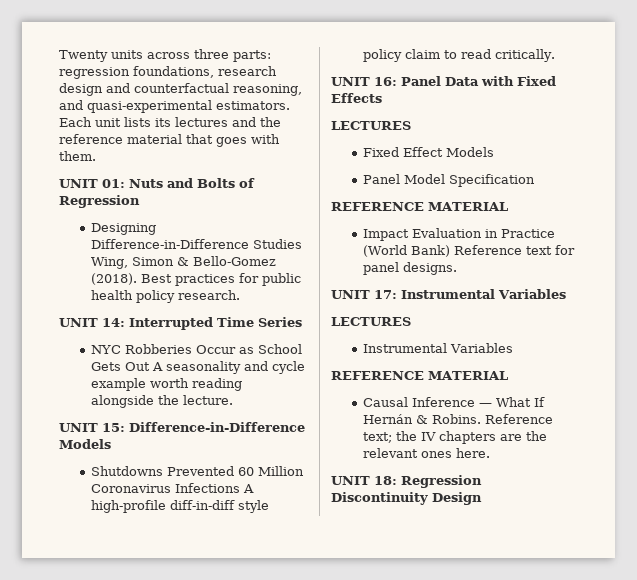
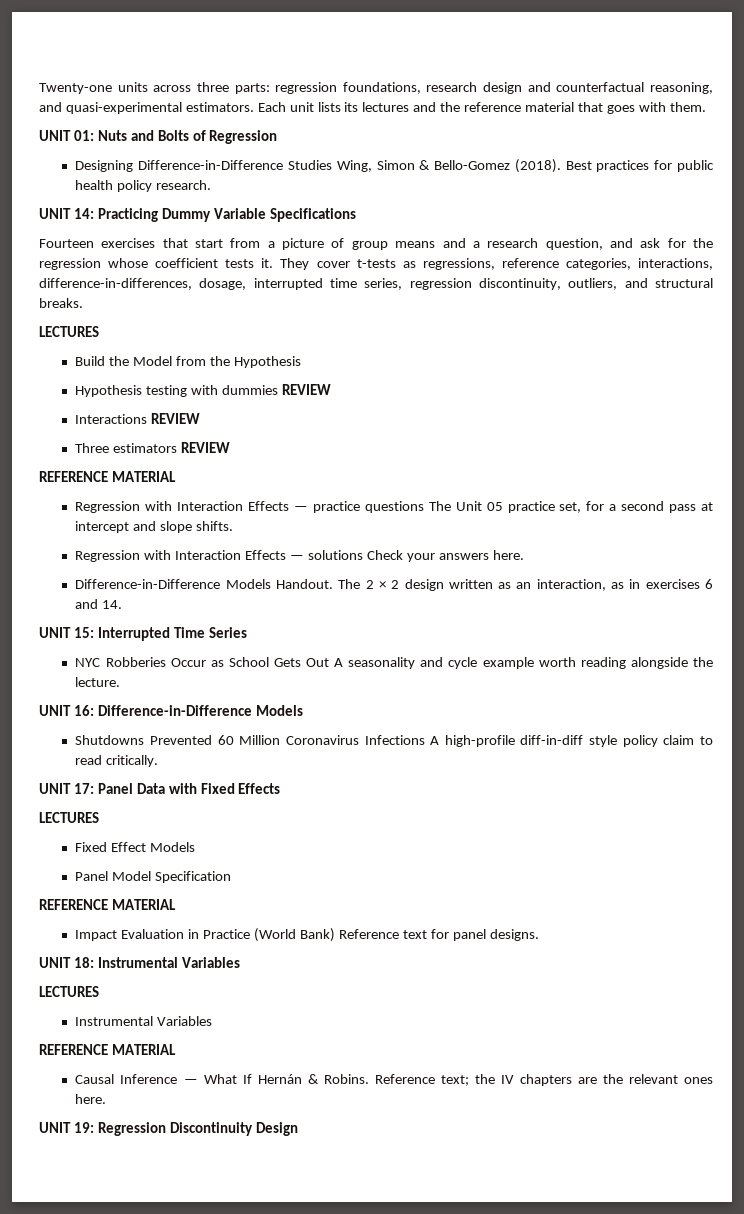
- Twenty units across three parts: regression foundations, research design and counterfactual reasoning, and quasi-experimental estimators.
+ Twenty-one units across three parts: regression foundations, research design and counterfactual reasoning, and quasi-experimental estimators.
- UNIT 14: Interrupted Time Series
+ UNIT 14: Practicing Dummy Variable Specifications
+ Fourteen exercises that start from a picture of group means and a research question, and ask for the regression whose coefficient tests it. They cover t-tests as regressions, reference categories, interactions, difference-in-differences, dosage, interrupted time series, regression discontinuity, outliers, and structural breaks.
+ LECTURES
+ Build the Model from the Hypothesis
+ Hypothesis testing with dummies REVIEW
+ Interactions REVIEW
+ Three estimators REVIEW
+ REFERENCE MATERIAL
+ Regression with Interaction Effects — practice questions The Unit 05 practice set, for a second pass at intercept and slope shifts.
+ Regression with Interaction Effects — solutions Check your answers here.
+ Difference-in-Difference Models Handout. The 2 × 2 design written as an interaction, as in exercises 6 and 14.
+ UNIT 15: Interrupted Time Series
- UNIT 15: Difference-in-Difference Models
+ UNIT 16: Difference-in-Difference Models
- UNIT 16: Panel Data with Fixed Effects
+ UNIT 17: Panel Data with Fixed Effects
- UNIT 17: Instrumental Variables
+ UNIT 18: Instrumental Variables
- UNIT 18: Regression Discontinuity Design
+ UNIT 19: Regression Discontinuity Design

